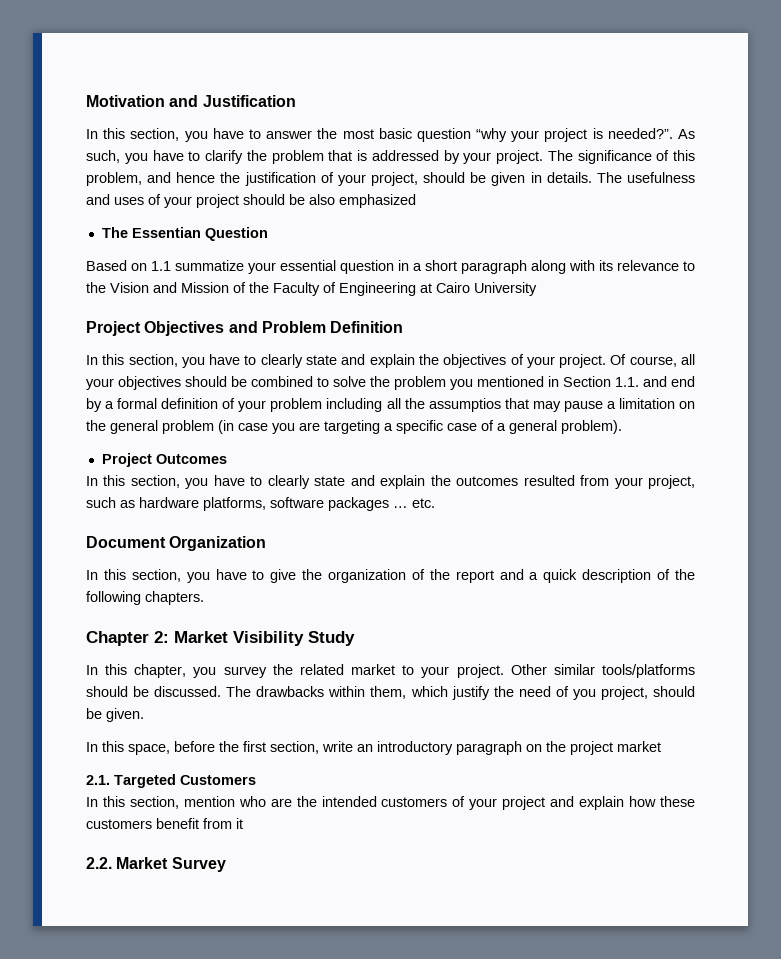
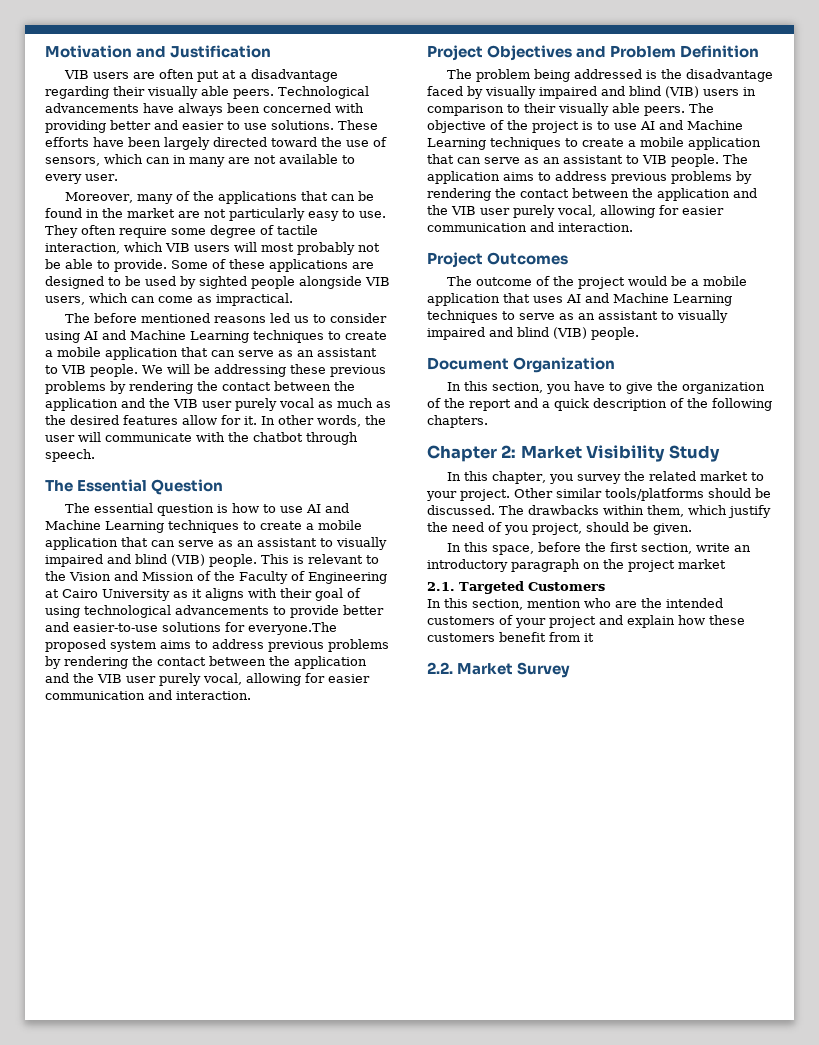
- In this section, you have to answer the most basic question “why your project is needed?”. As such, you have to clarify the problem that is addressed by your project. The significance of this problem, and hence the justification of your project, should be given in details. The usefulness and uses of your project should be also emphasized
- The Essentian Question
- Based on 1.1 summatize your essential question in a short paragraph along with its relevance to the Vision and Mission of the Faculty of Engineering at Cairo University
+ VIB users are often put at a disadvantage regarding their visually able peers. Technological advancements have always been concerned with providing better and easier to use solutions. These efforts have been largely directed toward the use of sensors, which can in many are not available to every user.
+ Moreover, many of the applications that can be found in the market are not particularly easy to use. They often require some degree of tactile interaction, which VIB users will most probably not be able to provide. Some of these applications are designed to be used by sighted people alongside VIB users, which can come as impractical.
+ The before mentioned reasons led us to consider using AI and Machine Learning techniques to create a mobile application that can serve as an assistant to VIB people. We will be addressing these previous problems by rendering the contact between the application and the VIB user purely vocal as much as the desired features allow for it. In other words, the user will communicate with the chatbot through speech.
+ The Essential Question
+ The essential question is how to use AI and Machine Learning techniques to create a mobile application that can serve as an assistant to visually impaired and blind (VIB) people. This is relevant to the Vision and Mission of the Faculty of Engineering at Cairo University as it aligns with their goal of using technological advancements to provide better and easier-to-use solutions for everyone.The proposed system aims to address previous problems by rendering the contact between the application and the VIB user purely vocal, allowing for easier communication and interaction.
- In this section, you have to clearly state and explain the objectives of your project. Of course, all your objectives should be combined to solve the problem you mentioned in Section 1.1. and end by a formal definition of your problem including all the assumptios that may pause a limitation on the general problem (in case you are targeting a specific case of a general problem).
+ The problem being addressed is the disadvantage faced by visually impaired and blind (VIB) users in comparison to their visually able peers. The objective of the project is to use AI and Machine Learning techniques to create a mobile application that can serve as an assistant to VIB people. The application aims to address previous problems by rendering the contact between the application and the VIB user purely vocal, allowing for easier communication and interaction.
  Project Outcomes
- In this section, you have to clearly state and explain the outcomes resulted from your project, such as hardware platforms, software packages … etc.
+ The outcome of the project would be a mobile application that uses AI and Machine Learning techniques to serve as an assistant to visually impaired and blind (VIB) people.

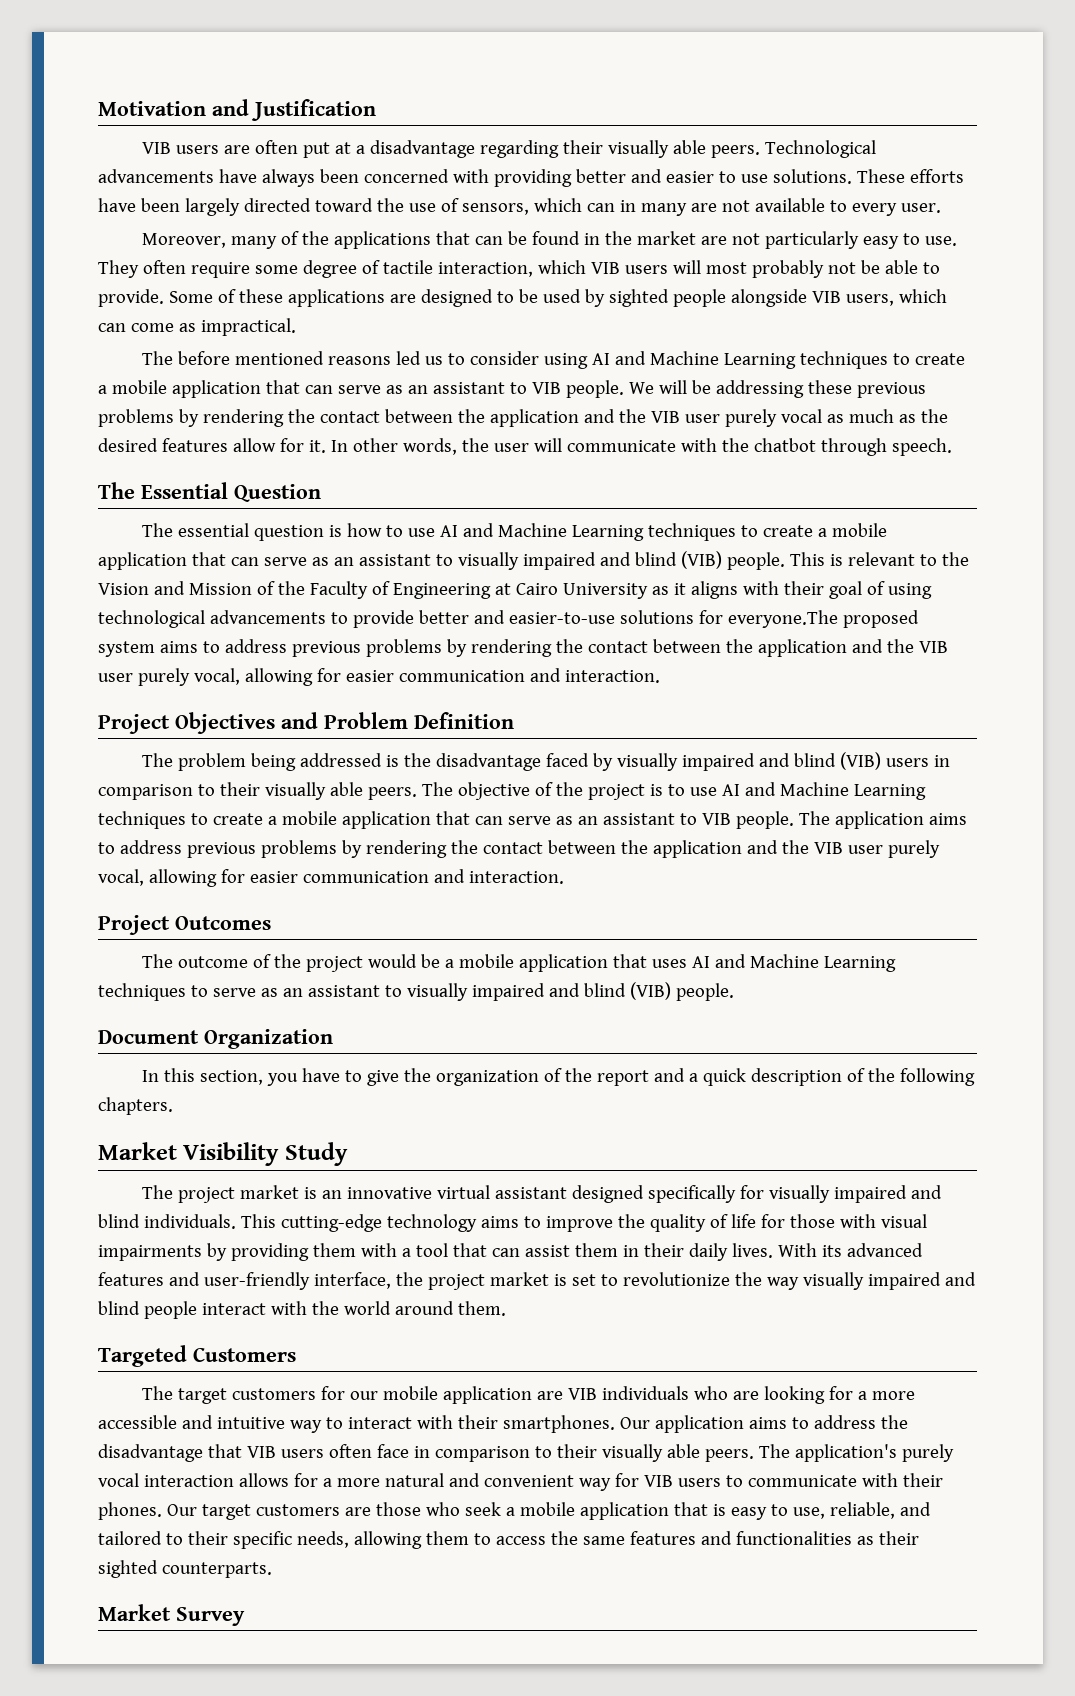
- Chapter 2: Market Visibility Study
+ Market Visibility Study
- In this chapter, you survey the related market to your project. Other similar tools/platforms should be discussed. The drawbacks within them, which justify the need of you project, should be given.
- In this space, before the first section, write an introductory paragraph on the project market
- 2.1. Targeted Customers
- In this section, mention who are the intended customers of your project and explain how these customers benefit from it
- 2.2. Market Survey
+ The project market is an innovative virtual assistant designed specifically for visually impaired and blind individuals. This cutting-edge technology aims to improve the quality of life for those with visual impairments by providing them with a tool that can assist them in their daily lives. With its advanced features and user-friendly interface, the project market is set to revolutionize the way visually impaired and blind people interact with the world around them.
+ Targeted Customers
+ The target customers for our mobile application are VIB individuals who are looking for a more accessible and intuitive way to interact with their smartphones. Our application aims to address the disadvantage that VIB users often face in comparison to their visually able peers. The application's purely vocal interaction allows for a more natural and convenient way for VIB users to communicate with their phones. Our target customers are those who seek a mobile application that is easy to use, reliable, and tailored to their specific needs, allowing them to access the same features and functionalities as their sighted counterparts.
+ Market Survey

